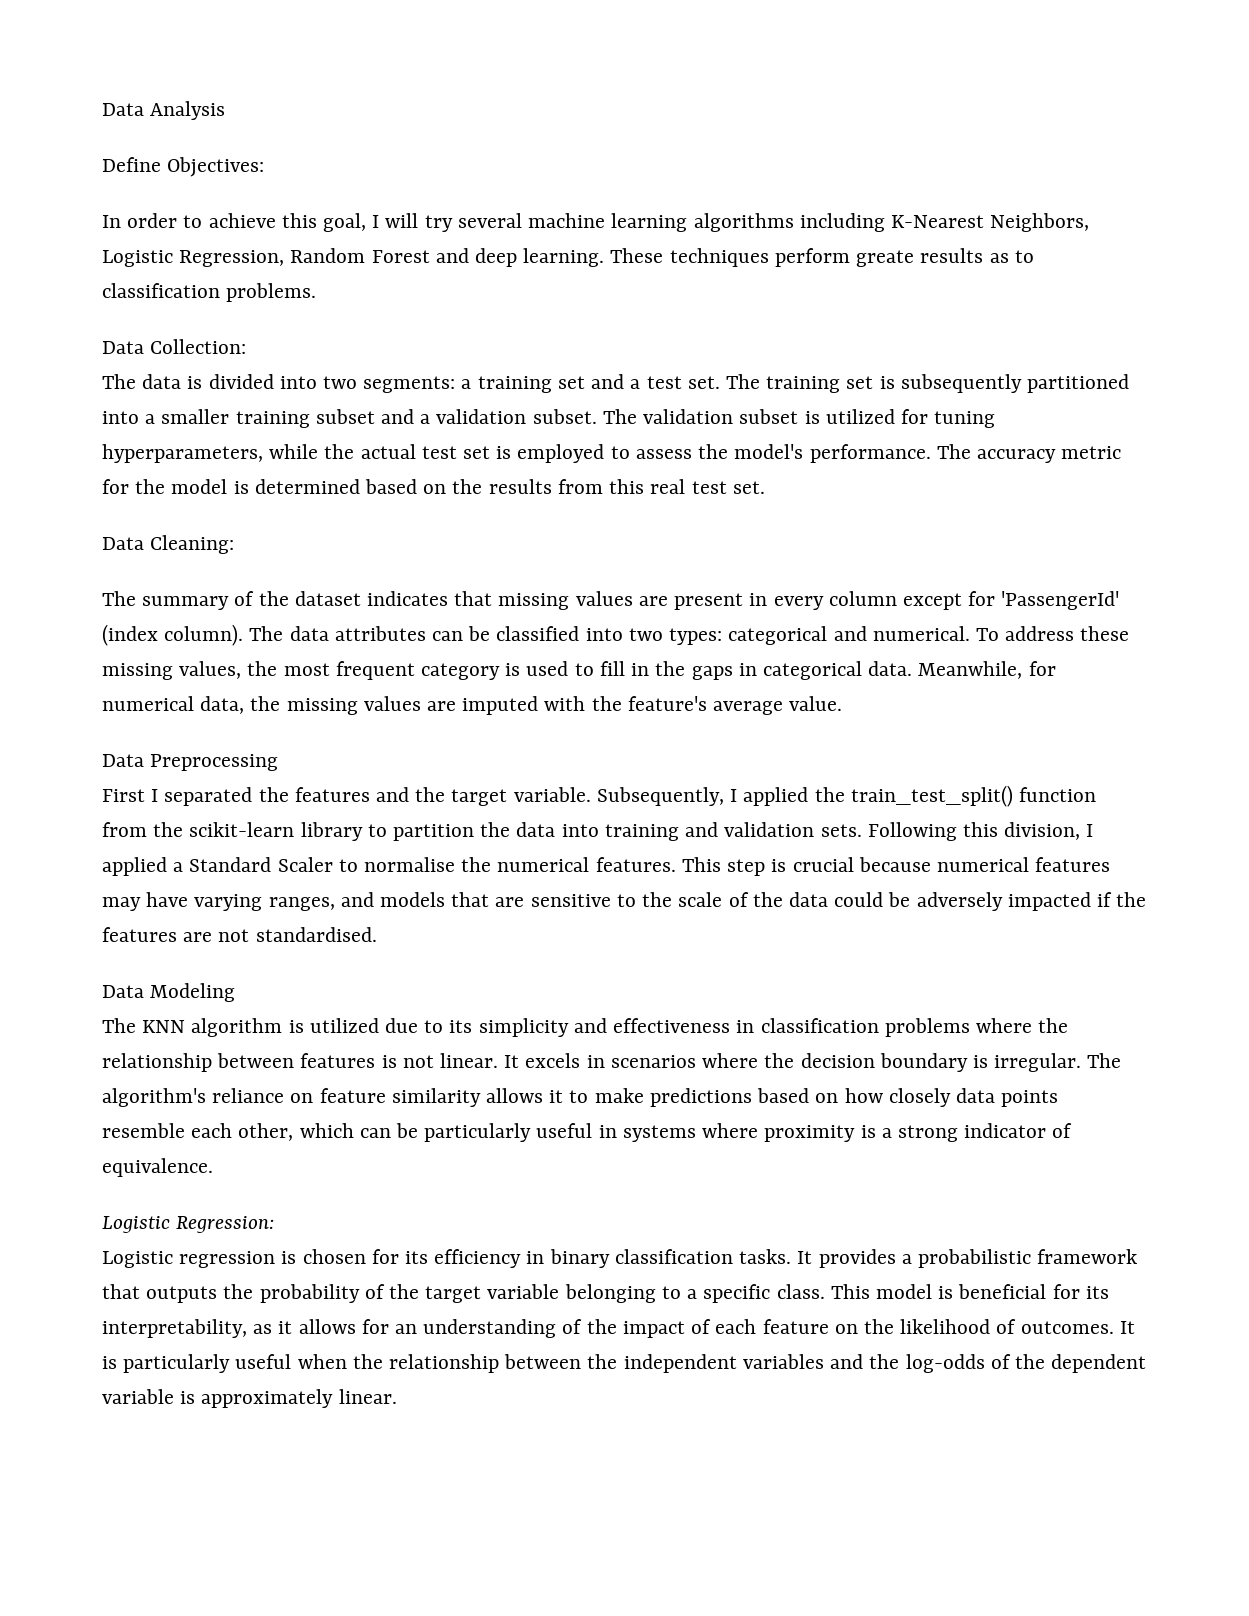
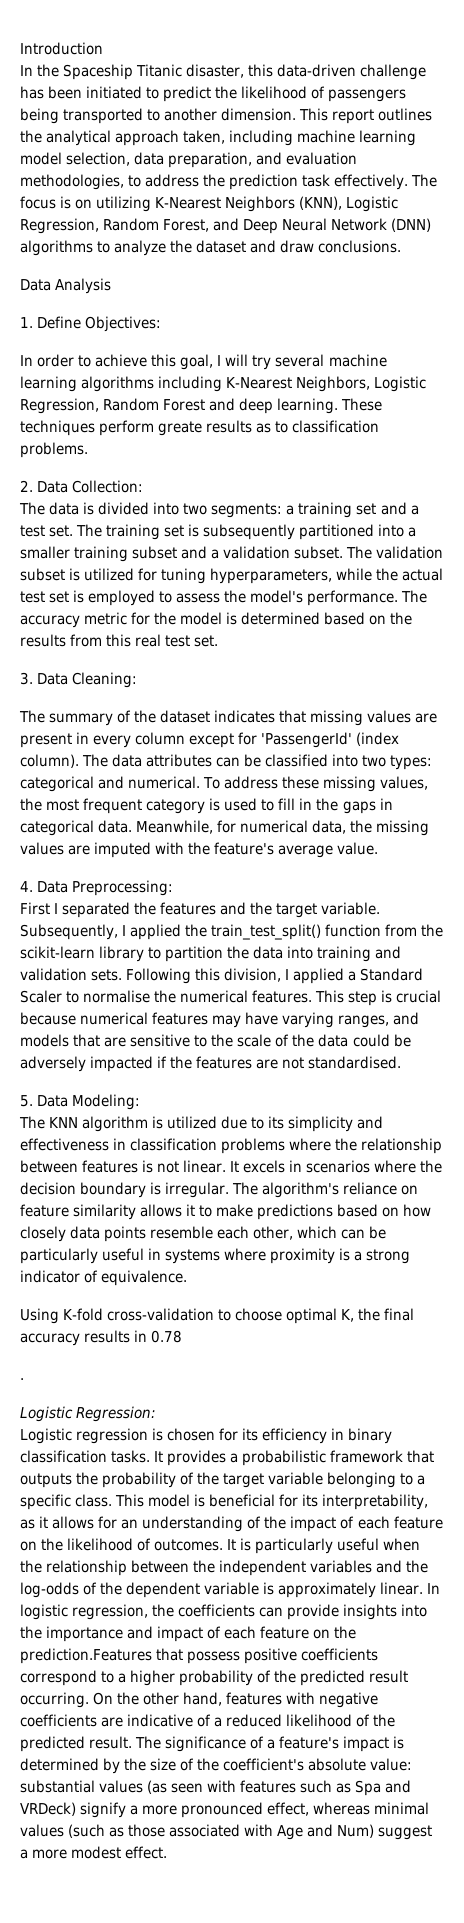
+ Introduction
+ In the Spaceship Titanic disaster, this data-driven challenge has been initiated to predict the likelihood of passengers being transported to another dimension. This report outlines the analytical approach taken, including machine learning model selection, data preparation, and evaluation methodologies, to address the prediction task effectively. The focus is on utilizing K-Nearest Neighbors (KNN), Logistic Regression, Random Forest, and Deep Neural Network (DNN) algorithms to analyze the dataset and draw conclusions.
- Define Objectives:
+ 1. Define Objectives:
- Data Collection:
+ 2. Data Collection:
- Data Cleaning:
+ 3. Data Cleaning:
- Data Preprocessing
+ 4. Data Preprocessing:
- Data Modeling
+ 5. Data Modeling:
+ Using K-fold cross-validation to choose optimal K, the final accuracy results in 0.78
+ .
+ In logistic regression, the coefficients can provide insights into the importance and impact of each feature on the prediction.Features that possess positive coefficients correspond to a higher probability of the predicted result occurring. On the other hand, features with negative coefficients are indicative of a reduced likelihood of the predicted result. The significance of a feature's impact is determined by the size of the coefficient's absolute value: substantial values (as seen with features such as Spa and VRDeck) signify a more pronounced effect, whereas minimal values (such as those associated with Age and Num) suggest a more modest effect.

